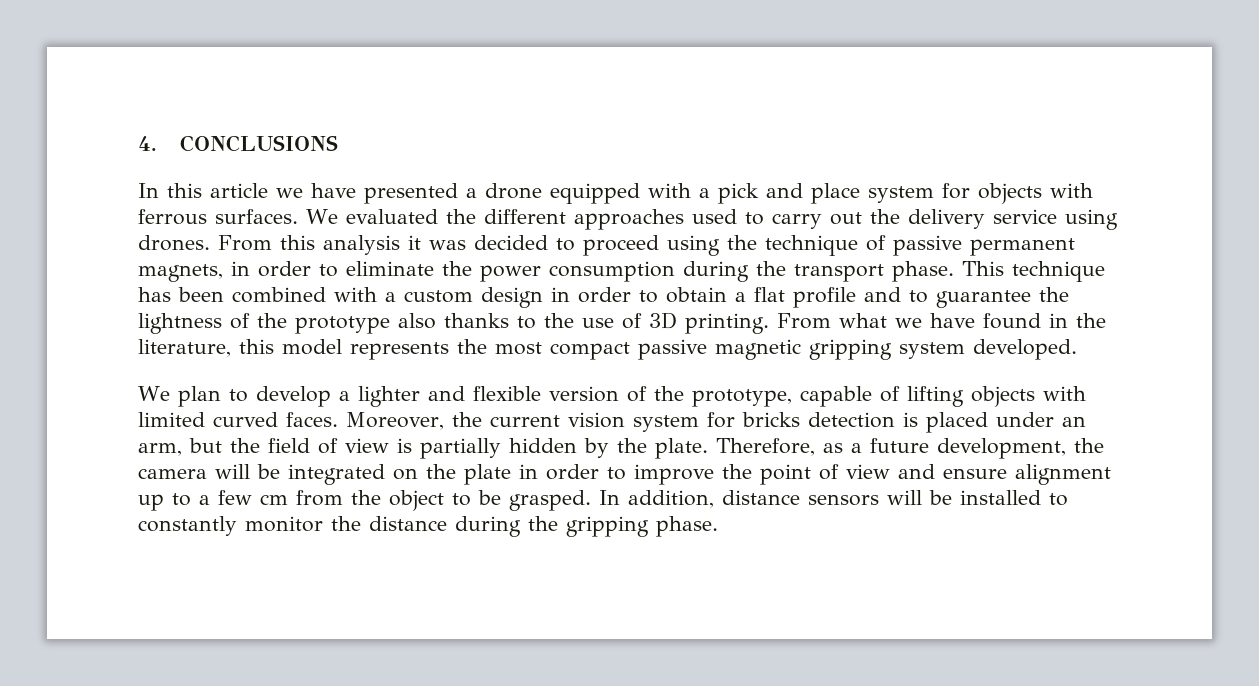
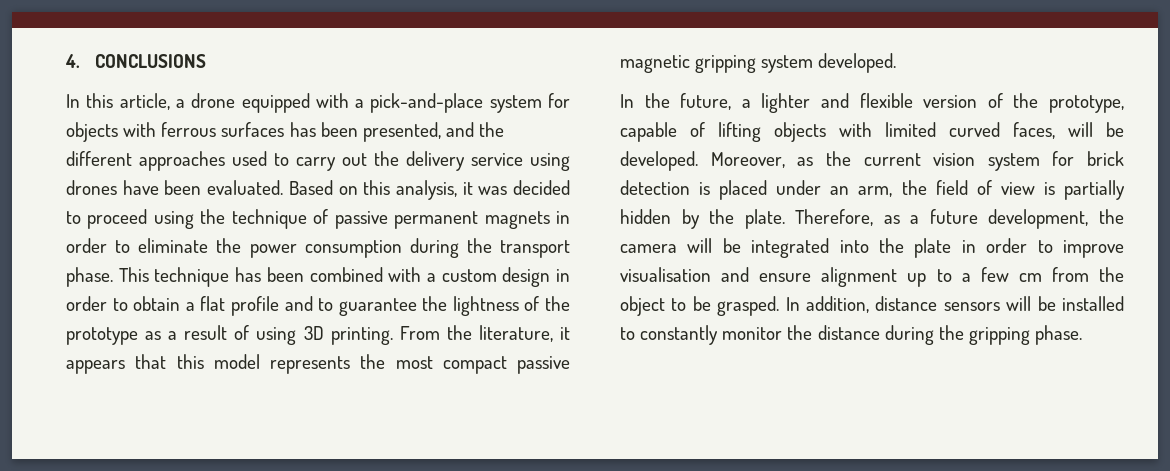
- In this article we have presented a drone equipped with a pick and place system for objects with ferrous surfaces. We evaluated the different approaches used to carry out the delivery service using drones. From this analysis it was decided to proceed using the technique of passive permanent magnets, in order to eliminate the power consumption during the transport phase.
+ In this article, a drone equipped with a pick-and-place system for objects with ferrous surfaces has been presented, and the different approaches used to carry out the delivery service using drones have been evaluated. Based on this analysis, it was decided to proceed using the technique of passive permanent magnets in order to eliminate the power consumption during the transport phase.
- This technique has been combined with a custom design in order to obtain a flat profile and to guarantee the lightness of the prototype also thanks to the use of 3D printing. From what we have found in the literature, this model represents the most compact passive magnetic gripping system developed.
+ This technique has been combined with a custom design in order to obtain a flat profile and to guarantee the lightness of the prototype as a result of using 3D printing. From the literature, it appears that this model represents the most compact passive magnetic gripping system developed.
- We plan to develop a lighter and flexible version of the prototype, capable of lifting objects with limited curved faces. Moreover, the current vision system for bricks detection is placed under an arm, but the field of view is partially hidden by the plate.
+ In the future, a lighter and flexible version of the prototype, capable of lifting objects with limited curved faces, will be developed. Moreover, as the current vision system for brick detection is placed under an arm, the field of view is partially hidden by the plate.
- Therefore, as a future development, the camera will be integrated on the plate in order to improve the point of view and ensure alignment up to a few cm from the object to be grasped.
+ Therefore, as a future development, the camera will be integrated into the plate in order to improve visualisation and ensure alignment up to a few cm from the object to be grasped.

